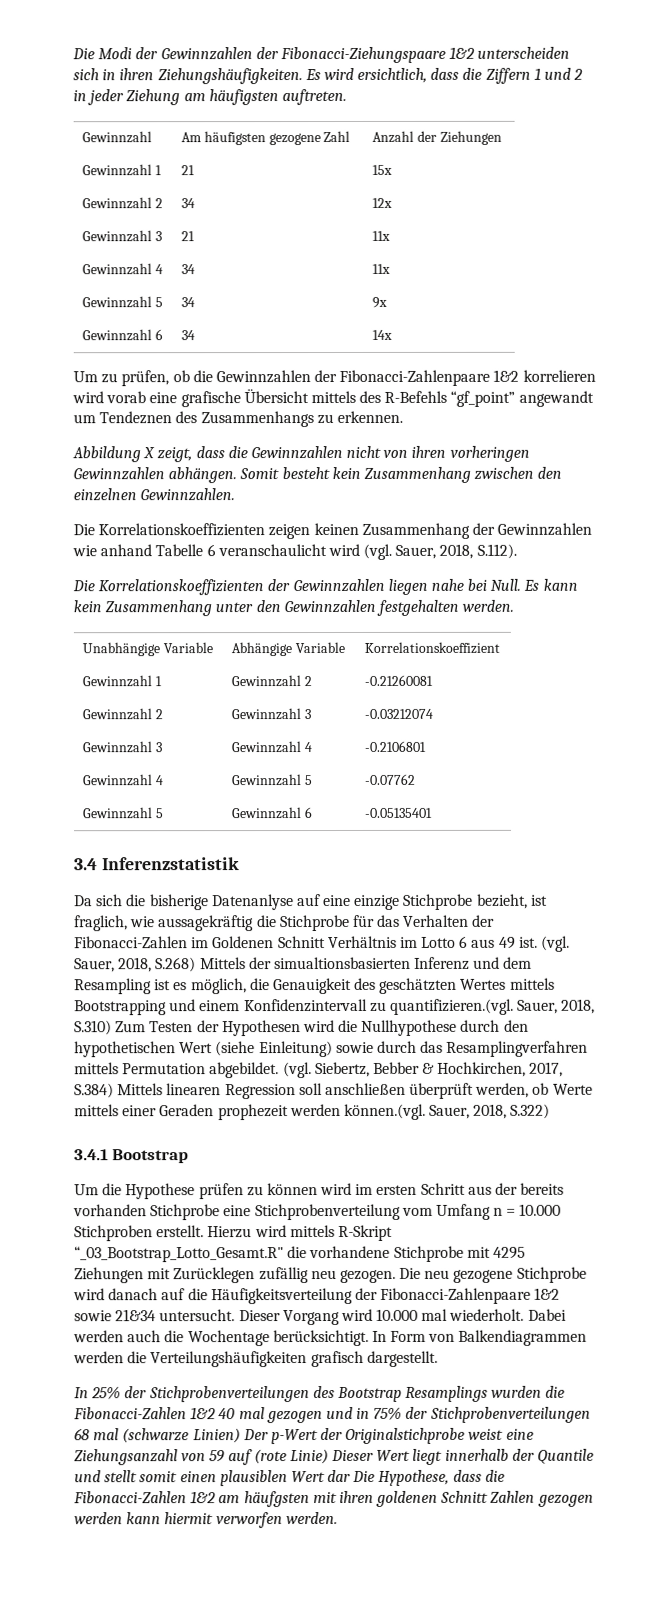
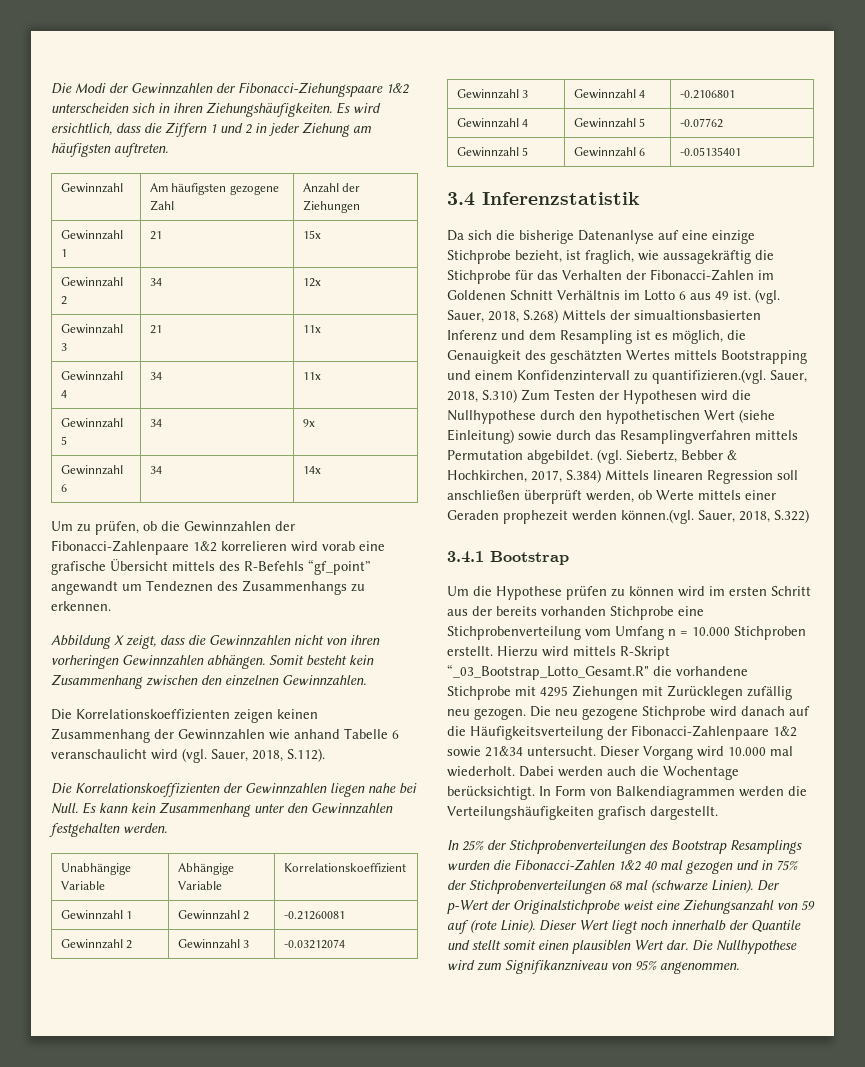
- In 25% der Stichprobenverteilungen des Bootstrap Resamplings wurden die Fibonacci-Zahlen 1&2 40 mal gezogen und in 75% der Stichprobenverteilungen 68 mal (schwarze Linien) Der p-Wert der Originalstichprobe weist eine Ziehungsanzahl von 59 auf (rote Linie) Dieser Wert liegt innerhalb der Quantile und stellt somit einen plausiblen Wert dar Die Hypothese, dass die Fibonacci-Zahlen 1&2 am häufgsten mit ihren goldenen Schnitt Zahlen gezogen werden kann hiermit verworfen werden.
+ In 25% der Stichprobenverteilungen des Bootstrap Resamplings wurden die Fibonacci-Zahlen 1&2 40 mal gezogen und in 75% der Stichprobenverteilungen 68 mal (schwarze Linien). Der p-Wert der Originalstichprobe weist eine Ziehungsanzahl von 59 auf (rote Linie). Dieser Wert liegt noch innerhalb der Quantile und stellt somit einen plausiblen Wert dar. Die Nullhypothese wird zum Signifikanzniveau von 95% angenommen.

